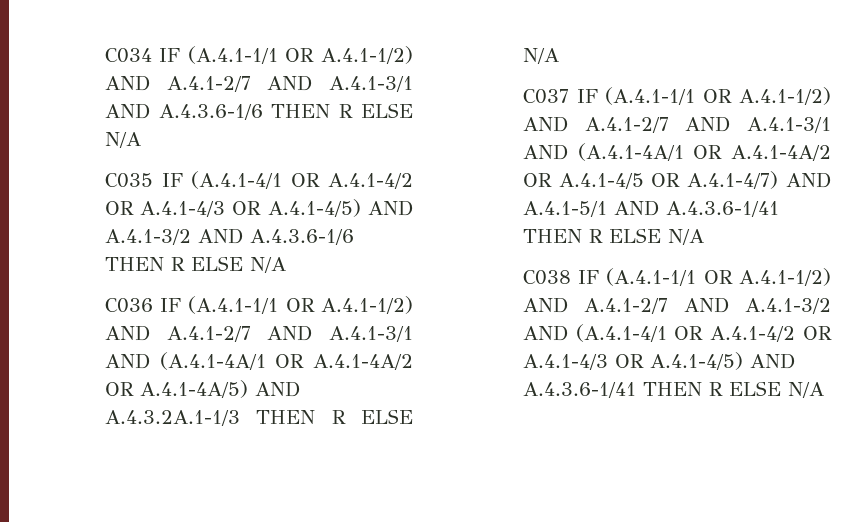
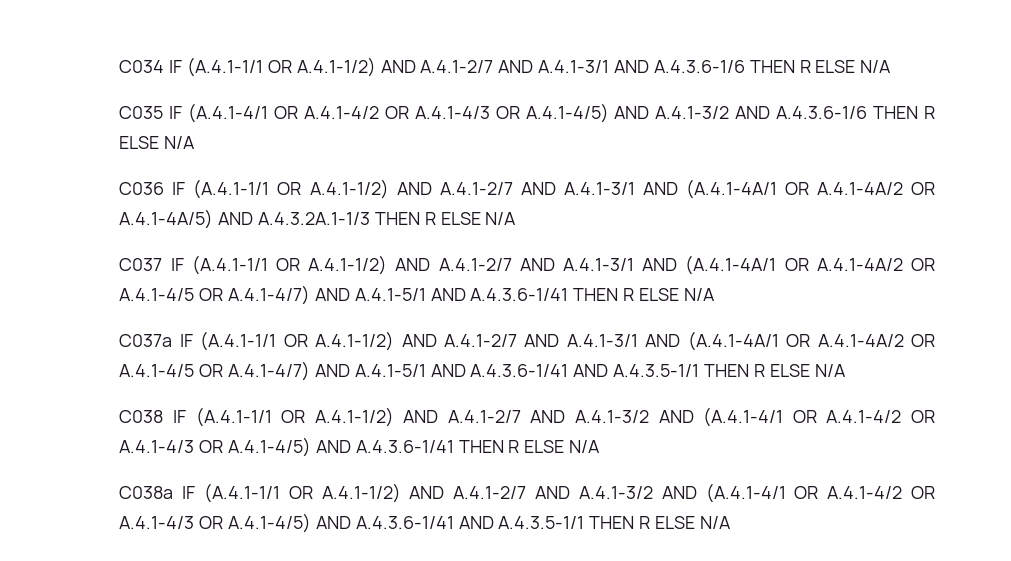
+ C037a IF (A.4.1-1/1 OR A.4.1-1/2) AND A.4.1-2/7 AND A.4.1-3/1 AND (A.4.1-4A/1 OR A.4.1-4A/2 OR A.4.1-4/5 OR A.4.1-4/7) AND A.4.1-5/1 AND A.4.3.6-1/41 AND A.4.3.5-1/1 THEN R ELSE N/A
+ C038a IF (A.4.1-1/1 OR A.4.1-1/2) AND A.4.1-2/7 AND A.4.1-3/2 AND (A.4.1-4/1 OR A.4.1-4/2 OR A.4.1-4/3 OR A.4.1-4/5) AND A.4.3.6-1/41 AND A.4.3.5-1/1 THEN R ELSE N/A

